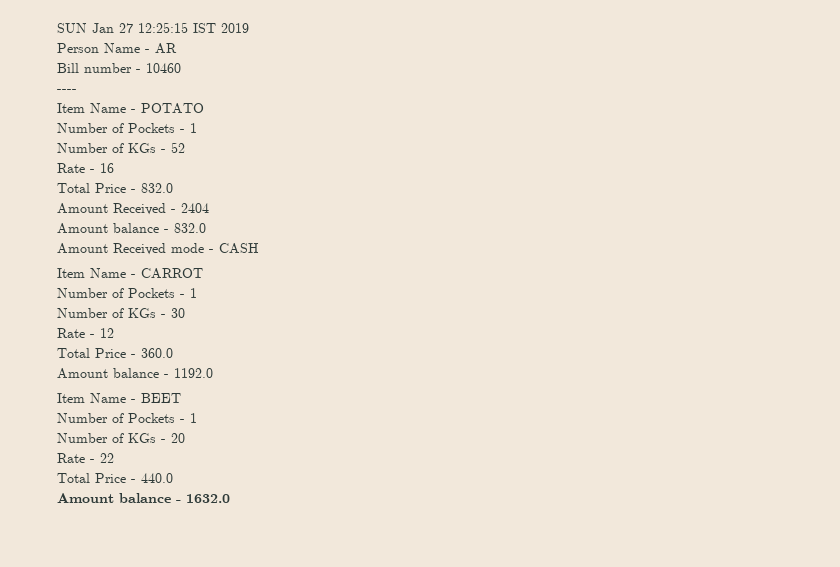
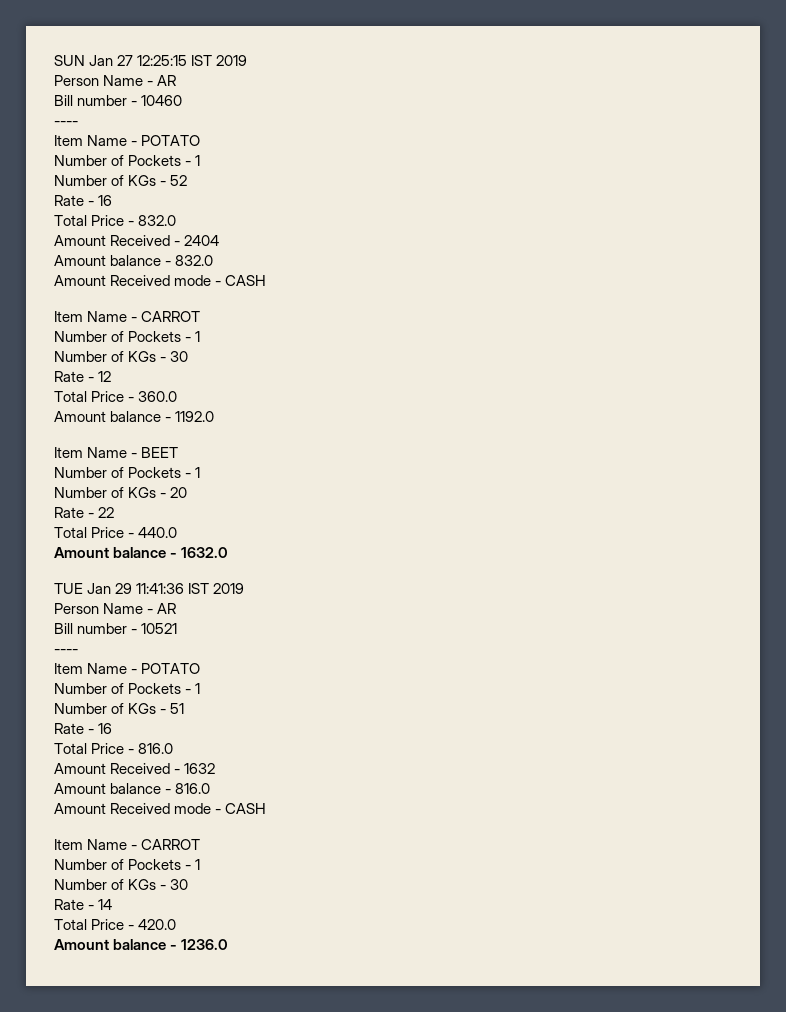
+ TUE Jan 29 11:41:36 IST 2019
+ Person Name - AR
+ Bill number - 10521
+ ----
+ Item Name - POTATO
+ Number of Pockets - 1
+ Number of KGs - 51
+ Rate - 16
+ Total Price - 816.0
+ Amount Received - 1632
+ Amount balance - 816.0
+ Amount Received mode - CASH
+ Item Name - CARROT
+ Number of Pockets - 1
+ Number of KGs - 30
+ Rate - 14
+ Total Price - 420.0
+ Amount balance - 1236.0

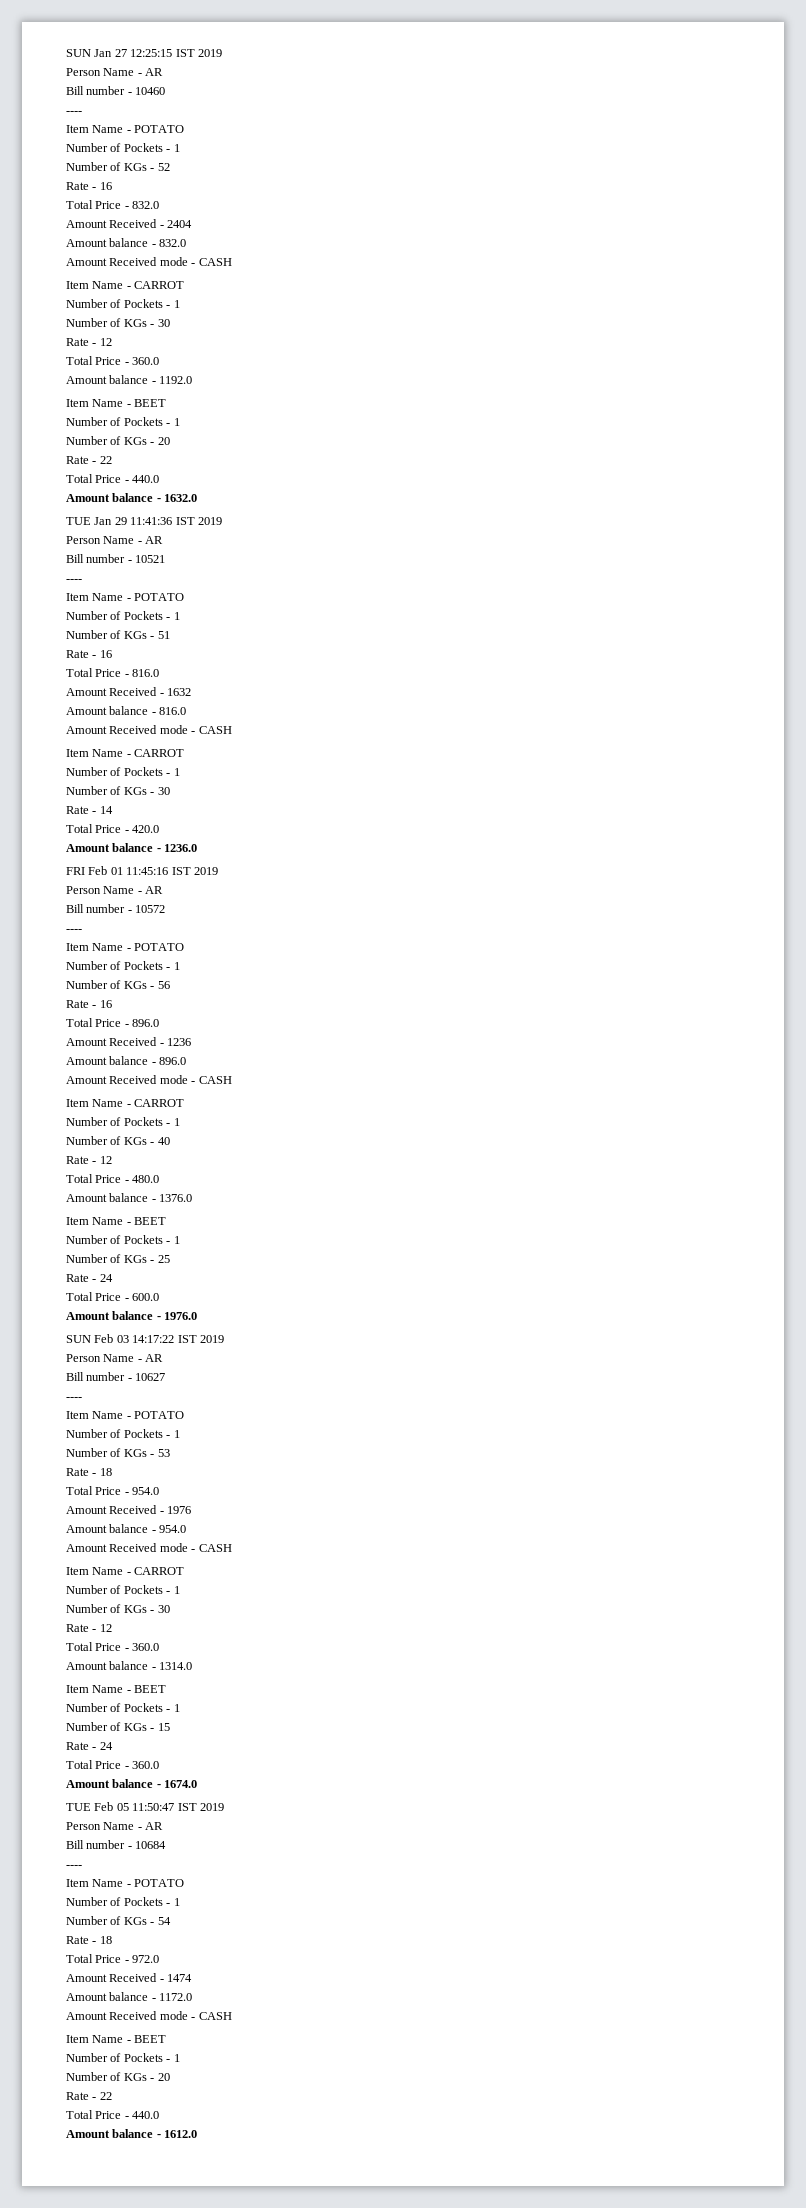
+ FRI Feb 01 11:45:16 IST 2019
+ Person Name - AR
+ Bill number - 10572
+ ----
+ Item Name - POTATO
+ Number of Pockets - 1
+ Number of KGs - 56
+ Rate - 16
+ Total Price - 896.0
+ Amount Received - 1236
+ Amount balance - 896.0
+ Amount Received mode - CASH
+ Item Name - CARROT
+ Number of Pockets - 1
+ Number of KGs - 40
+ Rate - 12
+ Total Price - 480.0
+ Amount balance - 1376.0
+ Item Name - BEET
+ Number of Pockets - 1
+ Number of KGs - 25
+ Rate - 24
+ Total Price - 600.0
+ Amount balance - 1976.0
+ SUN Feb 03 14:17:22 IST 2019
+ Person Name - AR
+ Bill number - 10627
+ ----
+ Item Name - POTATO
+ Number of Pockets - 1
+ Number of KGs - 53
+ Rate - 18
+ Total Price - 954.0
+ Amount Received - 1976
+ Amount balance - 954.0
+ Amount Received mode - CASH
+ Item Name - CARROT
+ Number of Pockets - 1
+ Number of KGs - 30
+ Rate - 12
+ Total Price - 360.0
+ Amount balance - 1314.0
+ Item Name - BEET
+ Number of Pockets - 1
+ Number of KGs - 15
+ Rate - 24
+ Total Price - 360.0
+ Amount balance - 1674.0
+ TUE Feb 05 11:50:47 IST 2019
+ Person Name - AR
+ Bill number - 10684
+ ----
+ Item Name - POTATO
+ Number of Pockets - 1
+ Number of KGs - 54
+ Rate - 18
+ Total Price - 972.0
+ Amount Received - 1474
+ Amount balance - 1172.0
+ Amount Received mode - CASH
+ Item Name - BEET
+ Number of Pockets - 1
+ Number of KGs - 20
+ Rate - 22
+ Total Price - 440.0
+ Amount balance - 1612.0

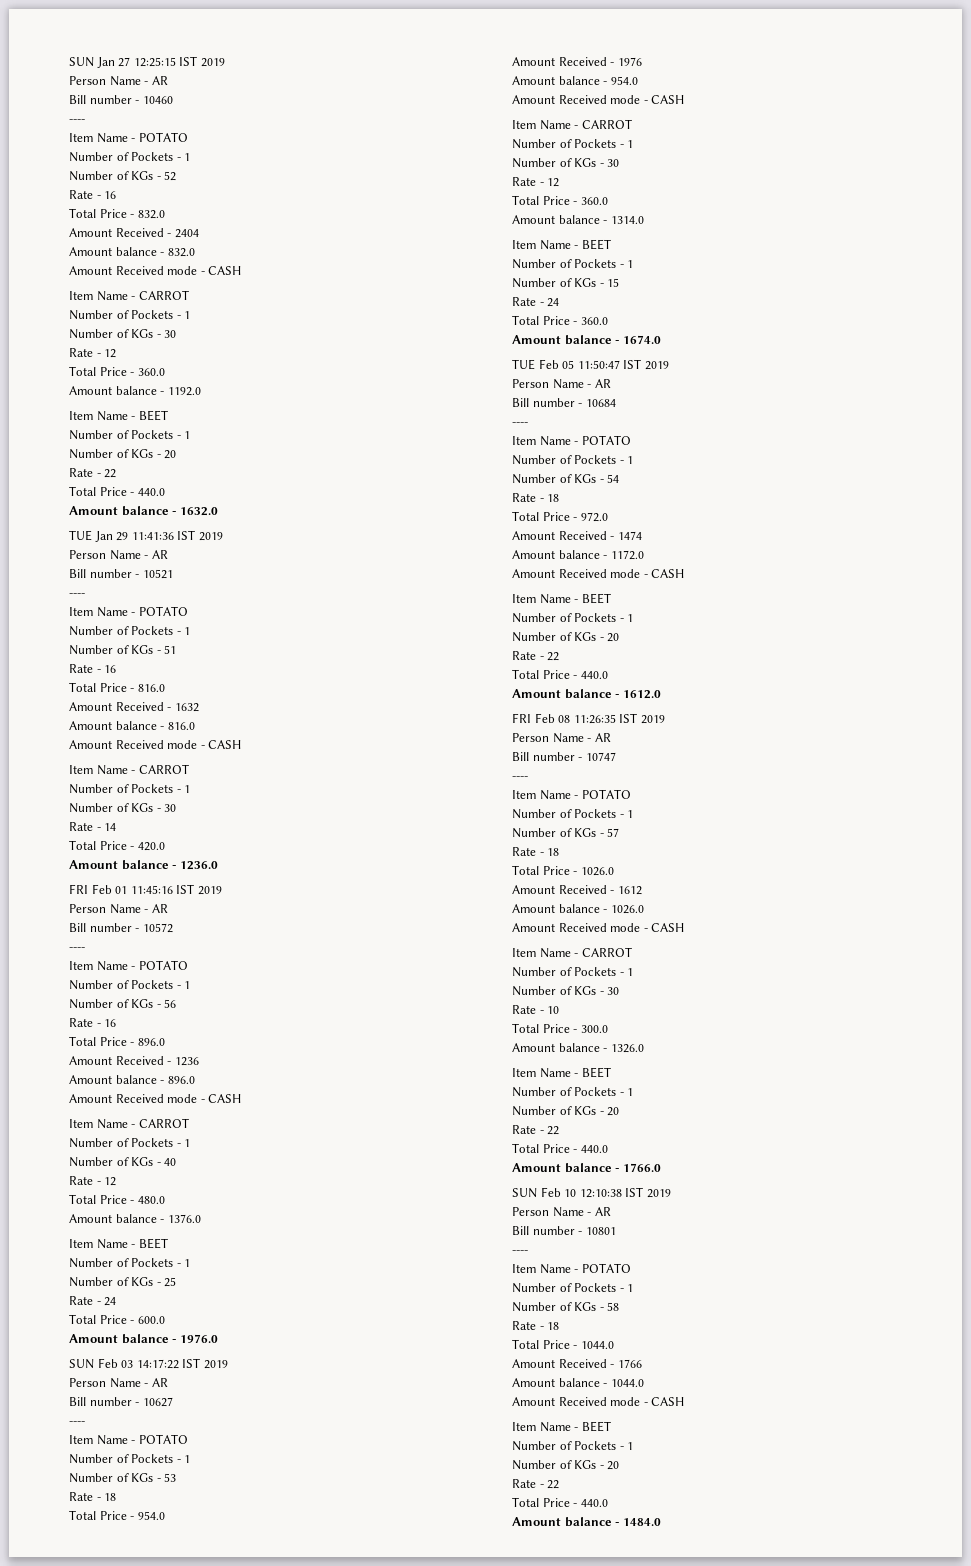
+ FRI Feb 08 11:26:35 IST 2019
+ Person Name - AR
+ Bill number - 10747
+ ----
+ Item Name - POTATO
+ Number of Pockets - 1
+ Number of KGs - 57
+ Rate - 18
+ Total Price - 1026.0
+ Amount Received - 1612
+ Amount balance - 1026.0
+ Amount Received mode - CASH
+ Item Name - CARROT
+ Number of Pockets - 1
+ Number of KGs - 30
+ Rate - 10
+ Total Price - 300.0
+ Amount balance - 1326.0
+ Item Name - BEET
+ Number of Pockets - 1
+ Number of KGs - 20
+ Rate - 22
+ Total Price - 440.0
+ Amount balance - 1766.0
+ SUN Feb 10 12:10:38 IST 2019
+ Person Name - AR
+ Bill number - 10801
+ ----
+ Item Name - POTATO
+ Number of Pockets - 1
+ Number of KGs - 58
+ Rate - 18
+ Total Price - 1044.0
+ Amount Received - 1766
+ Amount balance - 1044.0
+ Amount Received mode - CASH
+ Item Name - BEET
+ Number of Pockets - 1
+ Number of KGs - 20
+ Rate - 22
+ Total Price - 440.0
+ Amount balance - 1484.0

